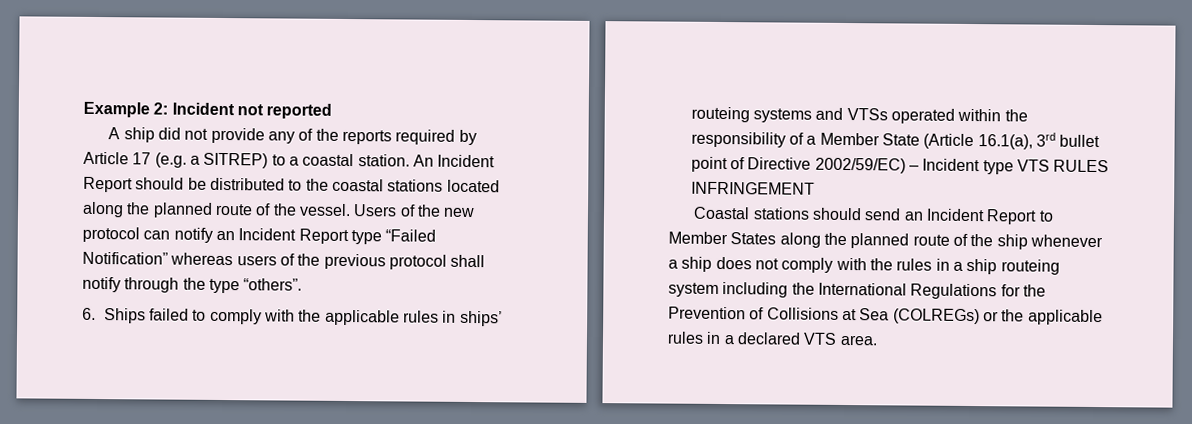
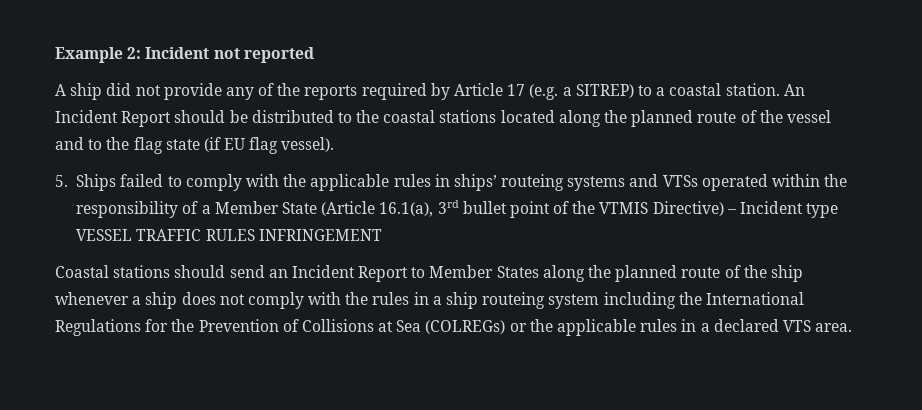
- An Incident Report should be distributed to the coastal stations located along the planned route of the vessel. Users of the new protocol can notify an Incident Report type “Failed Notification” whereas users of the previous protocol shall notify through the type “others”.
- 6. Ships failed to comply with the applicable rules in ships’ routeing systems and VTSs operated within the responsibility of a Member State (Article 16.1(a), 3rd bullet point of Directive 2002/59/EC) – Incident type VTS RULES INFRINGEMENT
+ An Incident Report should be distributed to the coastal stations located along the planned route of the vessel and to the flag state (if EU flag vessel).
+ 5. Ships failed to comply with the applicable rules in ships’ routeing systems and VTSs operated within the responsibility of a Member State (Article 16.1(a), 3rd bullet point of the VTMIS Directive) – Incident type VESSEL TRAFFIC RULES INFRINGEMENT

